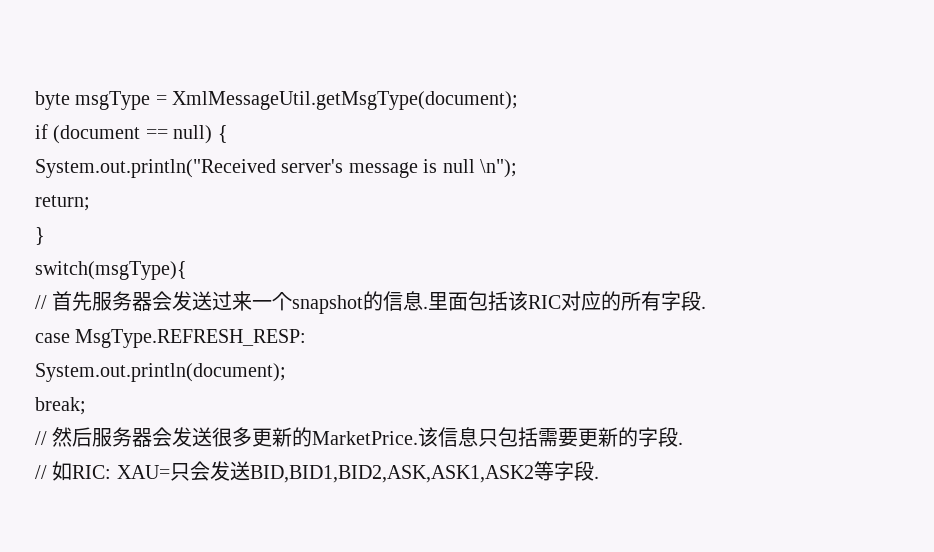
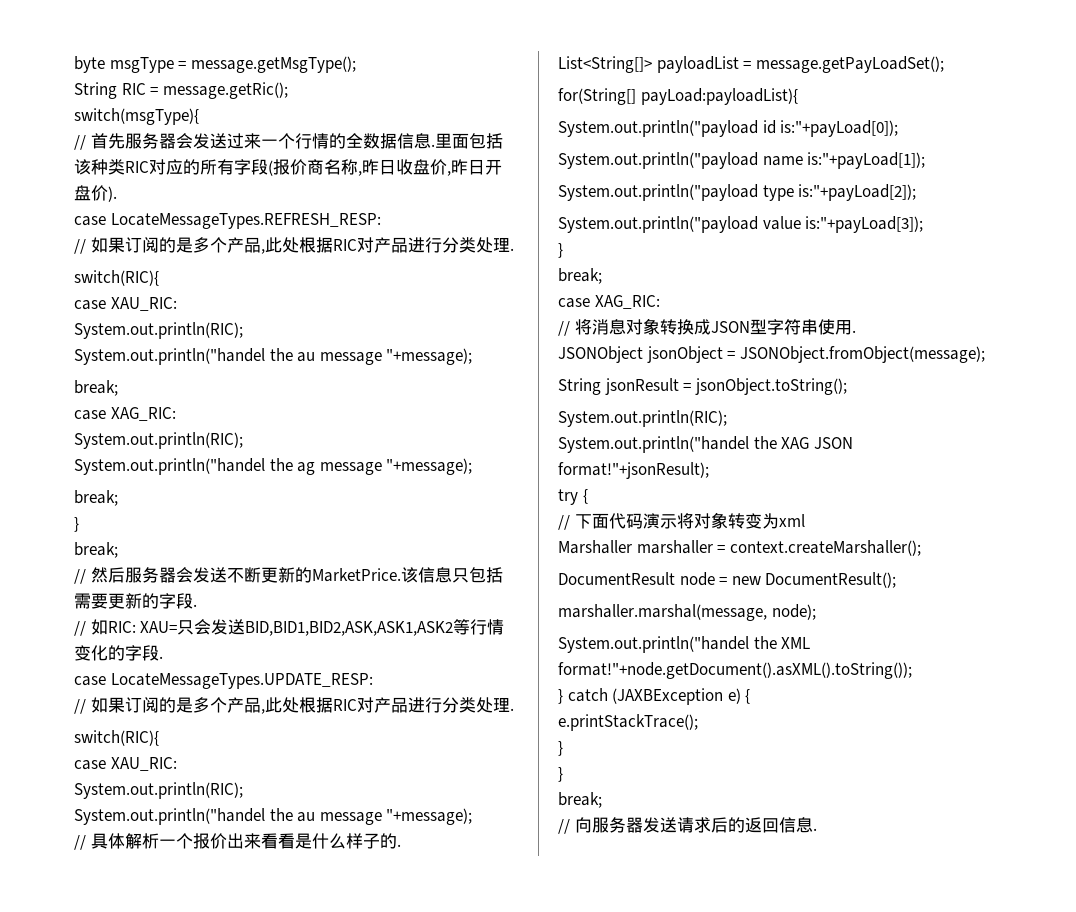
- byte msgType = XmlMessageUtil.getMsgType(document);
- if (document == null) {
- System.out.println("Received server's message is null \n");
- return;
- }
+ byte msgType = message.getMsgType();
+ String RIC = message.getRic();
- // 首先服务器会发送过来一个snapshot的信息.
+ // 首先服务器会发送过来一个行情的全数据信息.
- 里面包括该RIC对应的所有字段.
- case MsgType.REFRESH_RESP:
- System.out.println(document);
+ 里面包括该种类RIC对应的所有字段(报价商名称,昨日收盘价,昨日开盘价).
+ case LocateMessageTypes.REFRESH_RESP:
+ // 如果订阅的是多个产品,此处根据RIC对产品进行分类处理.
+ switch(RIC){
+ case XAU_RIC:
+ System.out.println(RIC);
+ System.out.println("handel the au message "+message);
+ break;
+ case XAG_RIC:
+ System.out.println(RIC);
+ System.out.println("handel the ag message "+message);
+ break;
+ }
- // 然后服务器会发送很多更新的MarketPrice.
+ // 然后服务器会发送不断更新的MarketPrice.
- // 如RIC: XAU=只会发送BID,BID1,BID2,ASK,ASK1,ASK2等字段.
+ // 如RIC: XAU=只会发送BID,BID1,BID2,ASK,ASK1,ASK2等行情变化的字段.
+ case LocateMessageTypes.UPDATE_RESP:
+ // 如果订阅的是多个产品,此处根据RIC对产品进行分类处理.
+ switch(RIC){
+ case XAU_RIC:
+ System.out.println(RIC);
+ System.out.println("handel the au message "+message);
+ // 具体解析一个报价出来看看是什么样子的.
+ List<String[]> payloadList = message.getPayLoadSet();
+ for(String[] payLoad:payloadList){
+ System.out.println("payload id is:"+payLoad[0]);
+ System.out.println("payload name is:"+payLoad[1]);
+ System.out.println("payload type is:"+payLoad[2]);
+ System.out.println("payload value is:"+payLoad[3]);
+ }
+ break;
+ case XAG_RIC:
+ // 将消息对象转换成JSON型字符串使用.
+ JSONObject jsonObject = JSONObject.fromObject(message);
+ String jsonResult = jsonObject.toString();
+ System.out.println(RIC);
+ System.out.println("handel the XAG JSON format!"+jsonResult);
+ try {
+ // 下面代码演示将对象转变为xml
+ Marshaller marshaller = context.createMarshaller();
+ DocumentResult node = new DocumentResult();
+ marshaller.marshal(message, node);
+ System.out.println("handel the XML format!"+node.getDocument().asXML().toString());
+ } catch (JAXBException e) {
+ e.printStackTrace();
+ }
+ }
+ break;
+ // 向服务器发送请求后的返回信息.

